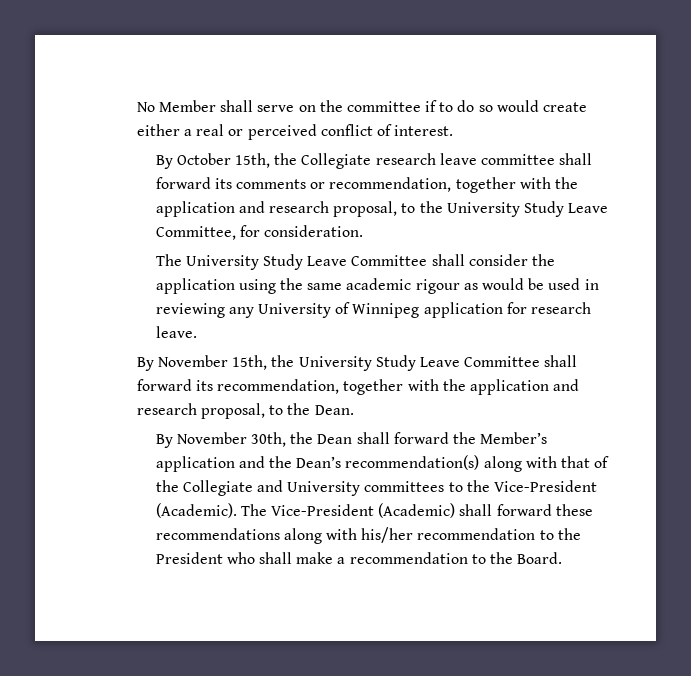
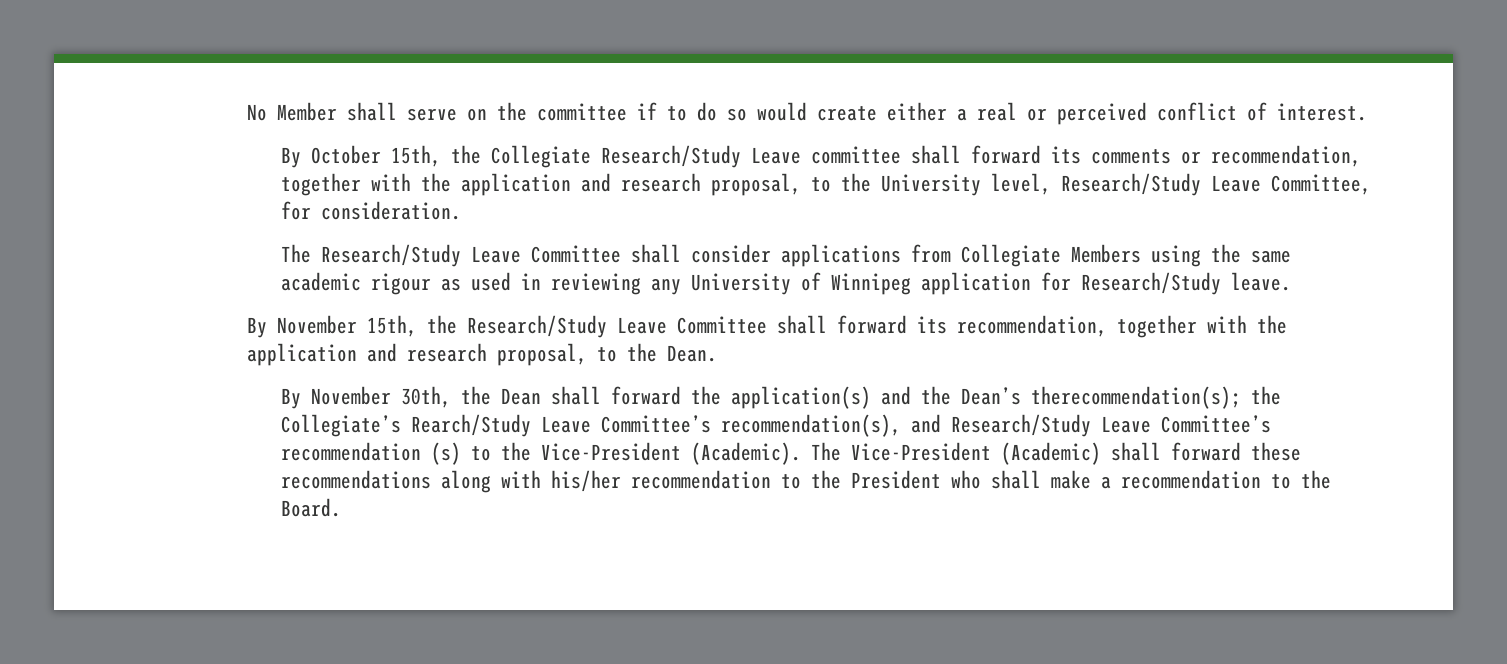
- By October 15th, the Collegiate research leave committee shall forward its comments or recommendation, together with the application and research proposal, to the University Study Leave Committee, for consideration.
+ By October 15th, the Collegiate Research/Study Leave committee shall forward its comments or recommendation, together with the application and research proposal, to the University level, Research/Study Leave Committee, for consideration.
- The University Study Leave Committee shall consider the application using the same academic rigour as would be used in reviewing any University of Winnipeg application for research leave.
+ The Research/Study Leave Committee shall consider applications from Collegiate Members using the same academic rigour as used in reviewing any University of Winnipeg application for Research/Study leave.
- By November 15th, the University Study Leave Committee shall forward its recommendation, together with the application and research proposal, to the Dean.
+ By November 15th, the Research/Study Leave Committee shall forward its recommendation, together with the application and research proposal, to the Dean.
- By November 30th, the Dean shall forward the Member’s application and the Dean’s recommendation(s) along with that of the Collegiate and University committees to the Vice-President (Academic).
+ By November 30th, the Dean shall forward the application(s) and the Dean’s therecommendation(s); the Collegiate’s Rearch/Study Leave Committee’s recommendation(s), and Research/Study Leave Committee’s recommendation (s) to the Vice-President (Academic).

